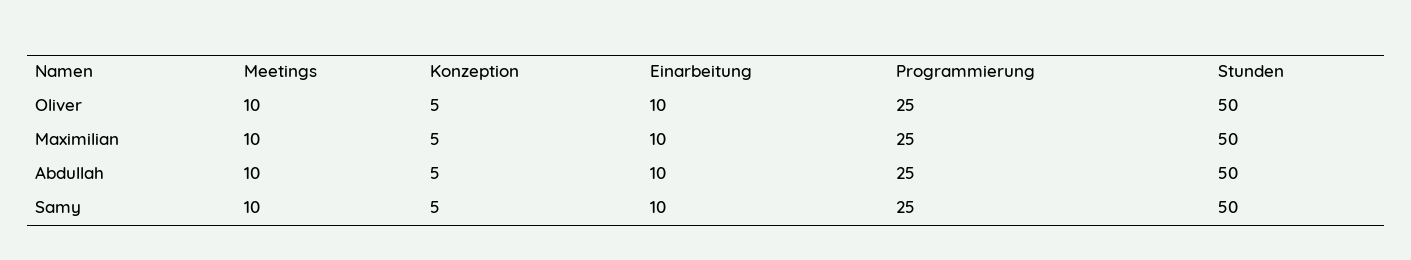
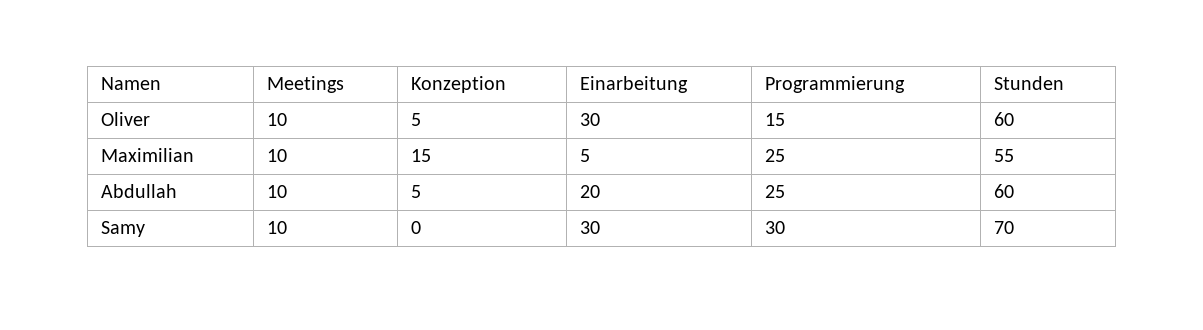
- Oliver | 10 | 5 | 10 | 25 | 50
+ Oliver | 10 | 5 | 30 | 15 | 60
- Maximilian | 10 | 5 | 10 | 25 | 50
+ Maximilian | 10 | 15 | 5 | 25 | 55
- Abdullah | 10 | 5 | 10 | 25 | 50
+ Abdullah | 10 | 5 | 20 | 25 | 60
- Samy | 10 | 5 | 10 | 25 | 50
+ Samy | 10 | 0 | 30 | 30 | 70

